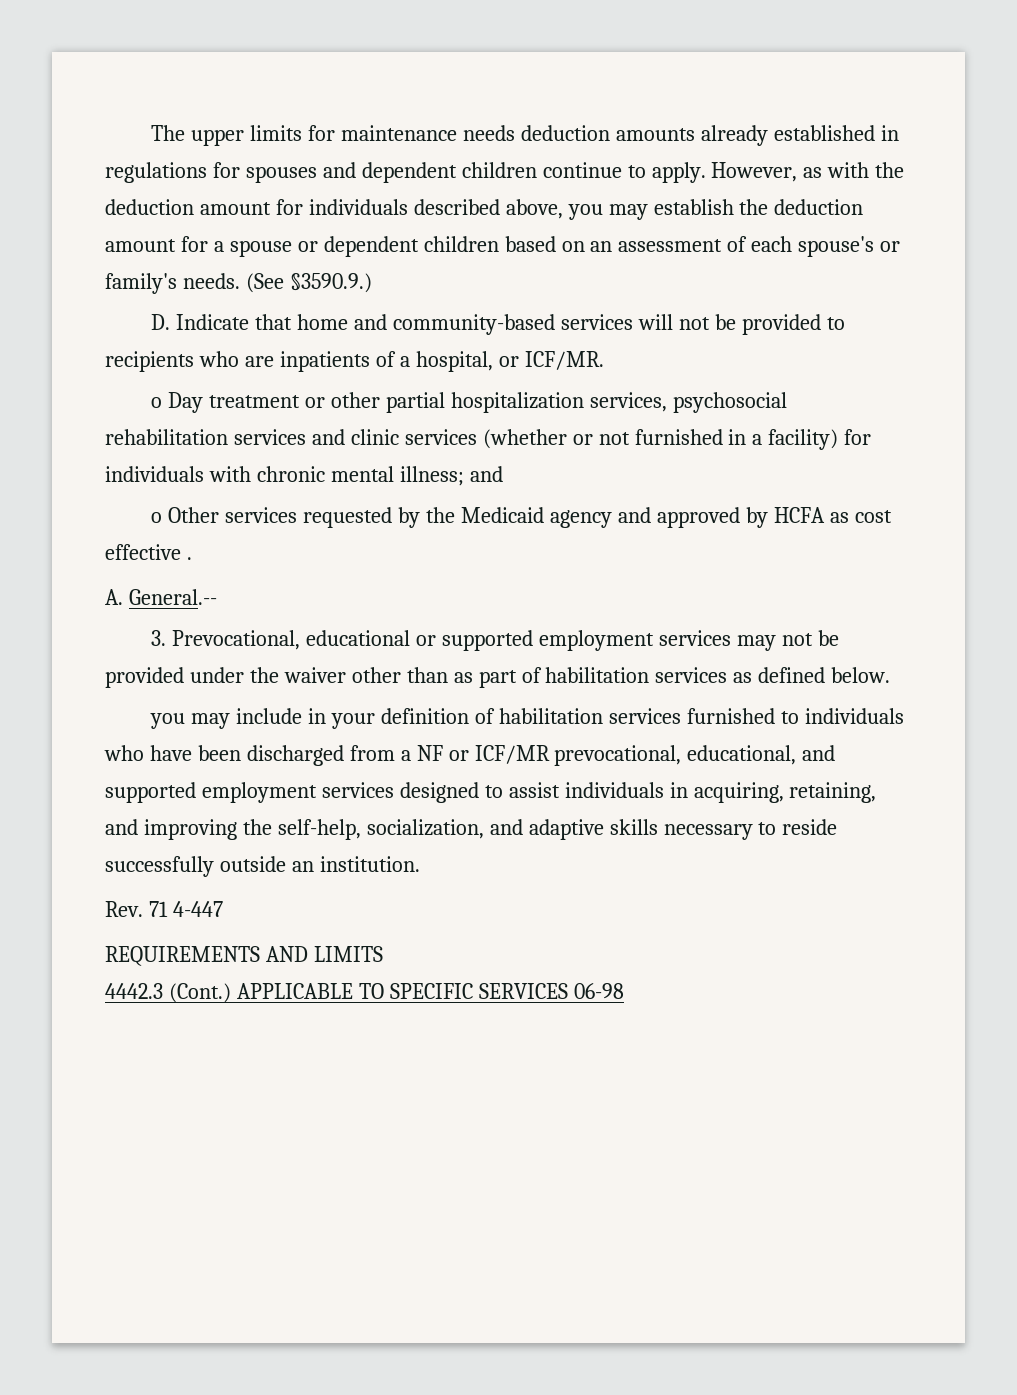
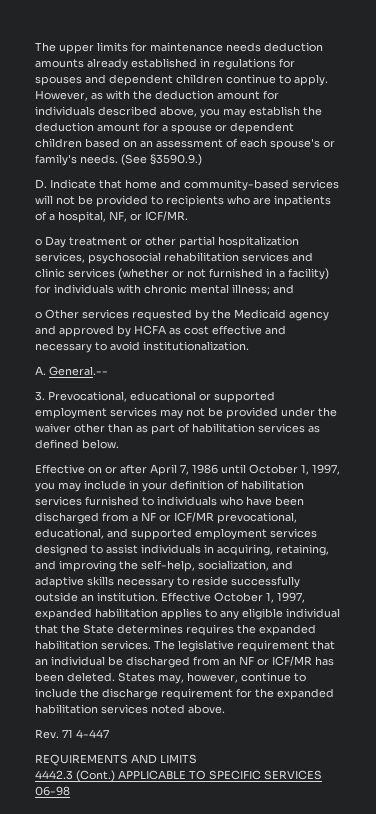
- D. Indicate that home and community-based services will not be provided to recipients who are inpatients of a hospital, or ICF/MR.
+ D. Indicate that home and community-based services will not be provided to recipients who are inpatients of a hospital, NF, or ICF/MR.
- o Other services requested by the Medicaid agency and approved by HCFA as cost effective .
+ o Other services requested by the Medicaid agency and approved by HCFA as cost effective and necessary to avoid institutionalization.
- you may include in your definition of habilitation services furnished to individuals who have been discharged from a NF or ICF/MR prevocational, educational, and supported employment services designed to assist individuals in acquiring, retaining, and improving the self-help, socialization, and adaptive skills necessary to reside successfully outside an institution.
+ Effective on or after April 7, 1986 until October 1, 1997, you may include in your definition of habilitation services furnished to individuals who have been discharged from a NF or ICF/MR prevocational, educational, and supported employment services designed to assist individuals in acquiring, retaining, and improving the self-help, socialization, and adaptive skills necessary to reside successfully outside an institution. Effective October 1, 1997, expanded habilitation applies to any eligible individual that the State determines requires the expanded habilitation services. The legislative requirement that an individual be discharged from an NF or ICF/MR has been deleted. States may, however, continue to include the discharge requirement for the expanded habilitation services noted above.

